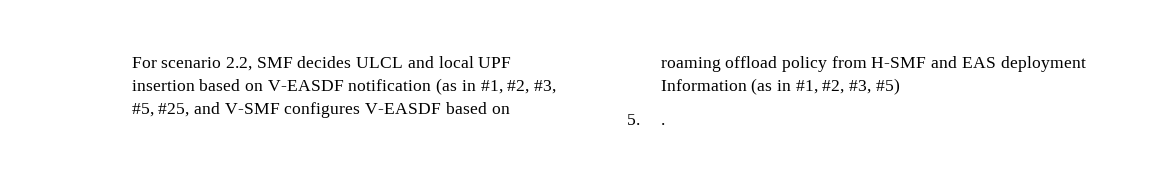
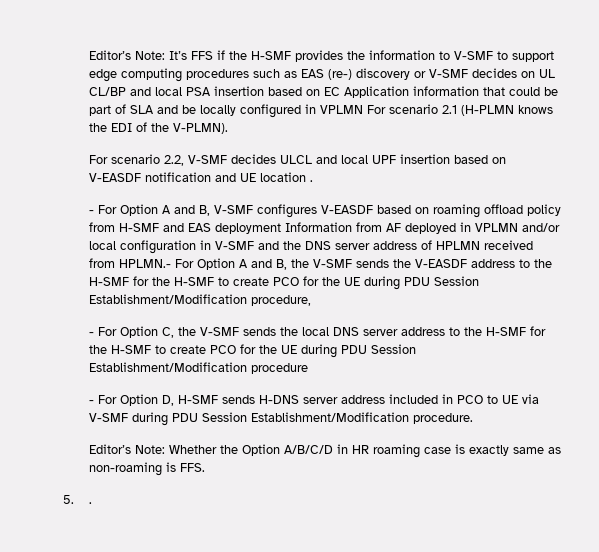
+ Editor’s Note: It’s FFS if the H-SMF provides the information to V-SMF to support edge computing procedures such as EAS (re-) discovery or V-SMF decides on UL CL/BP and local PSA insertion based on EC Application information that could be part of SLA and be locally configured in VPLMN For scenario 2.1 (H-PLMN knows the EDI of the V-PLMN).
- For scenario 2.2, SMF decides ULCL and local UPF insertion based on V-EASDF notification (as in #1, #2, #3, #5, #25, and V-SMF configures V-EASDF based on roaming offload policy from H-SMF and EAS deployment Information (as in #1, #2, #3, #5)
+ For scenario 2.2, V-SMF decides ULCL and local UPF insertion based on V-EASDF notification and UE location .
+ - For Option A and B, V-SMF configures V-EASDF based on roaming offload policy from H-SMF and EAS deployment Information from AF deployed in VPLMN and/or local configuration in V-SMF and the DNS server address of HPLMN received from HPLMN.- For Option A and B, the V-SMF sends the V-EASDF address to the H-SMF for the H-SMF to create PCO for the UE during PDU Session Establishment/Modification procedure,
+ - For Option C, the V-SMF sends the local DNS server address to the H-SMF for the H-SMF to create PCO for the UE during PDU Session Establishment/Modification procedure
+ - For Option D, H-SMF sends H-DNS server address included in PCO to UE via V-SMF during PDU Session Establishment/Modification procedure.
+ Editor’s Note: Whether the Option A/B/C/D in HR roaming case is exactly same as non-roaming is FFS.

